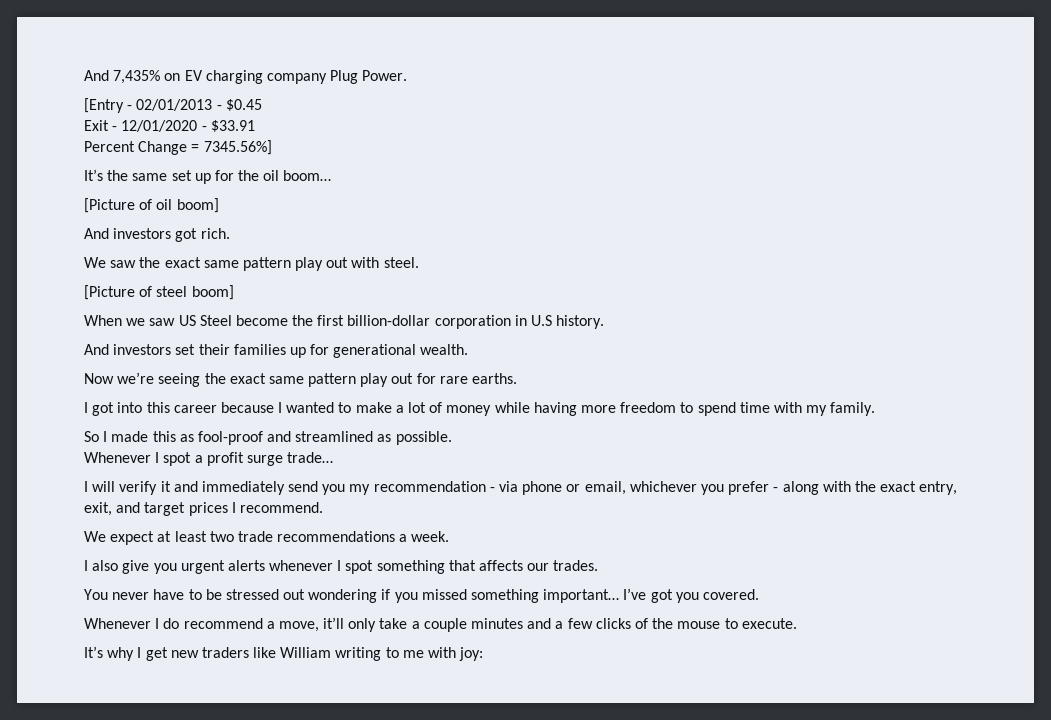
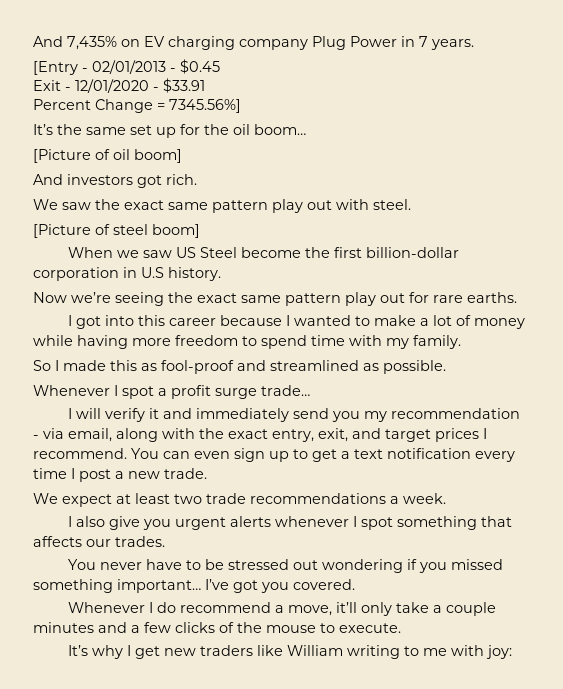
- And 7,435% on EV charging company Plug Power.
+ And 7,435% on EV charging company Plug Power in 7 years.
- And investors set their families up for generational wealth.
- I will verify it and immediately send you my recommendation - via phone or email, whichever you prefer - along with the exact entry, exit, and target prices I recommend.
+ I will verify it and immediately send you my recommendation - via email, along with the exact entry, exit, and target prices I recommend. You can even sign up to get a text notification every time I post a new trade.

